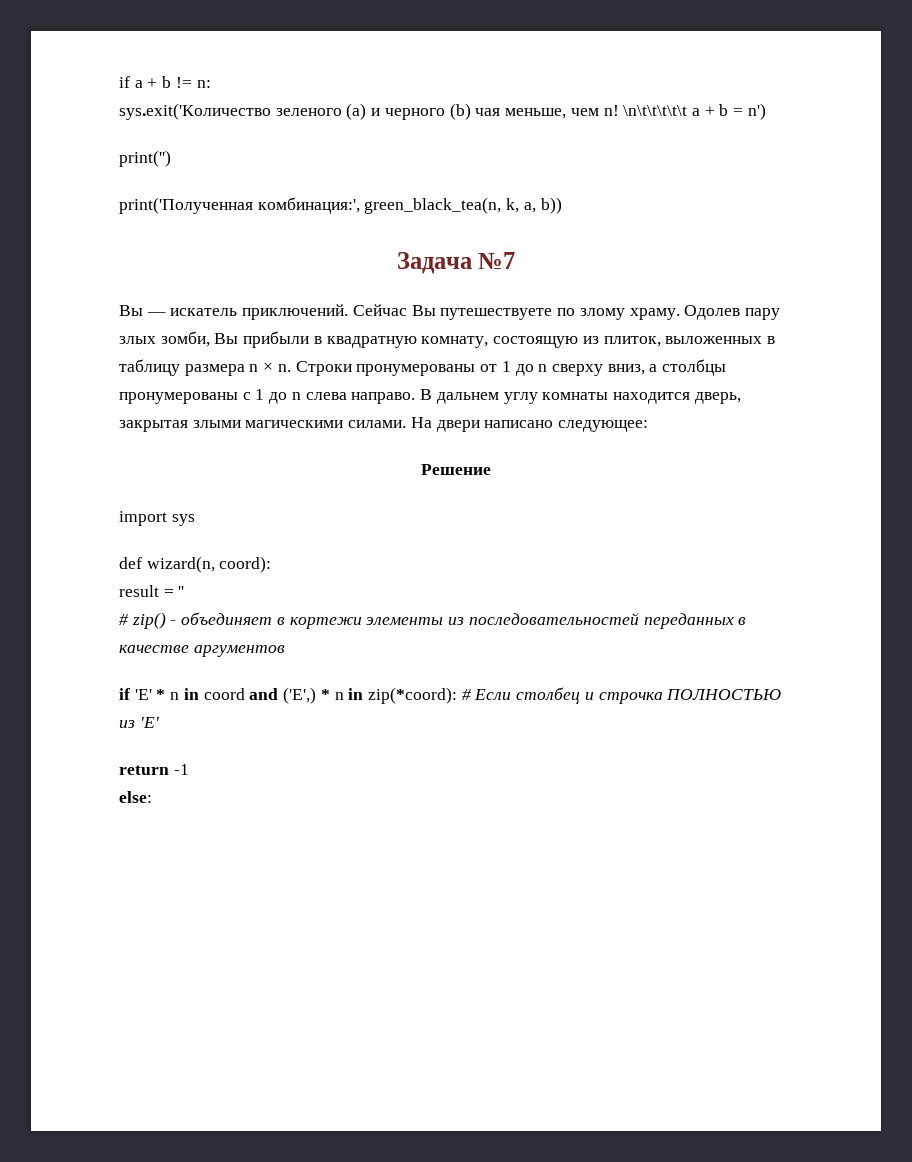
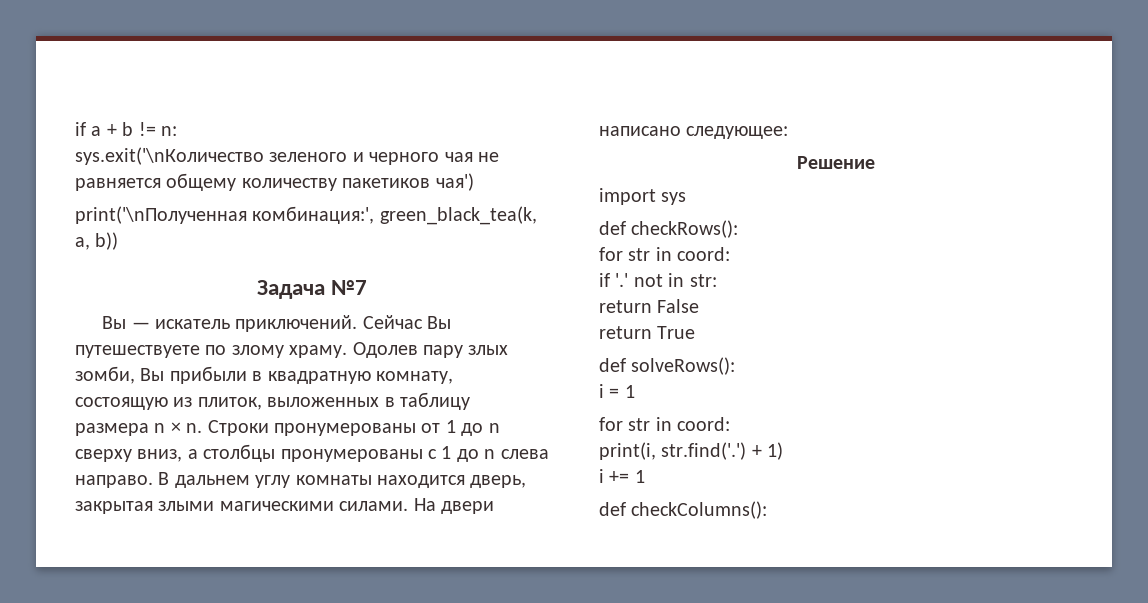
- sys.exit('Количество зеленого (а) и черного (b) чая меньше, чем n! \n\t\t\t\t\t a + b = n')
- print('')
- print('Полученная комбинация:', green_black_tea(n, k, a, b))
+ sys.exit('\nКоличество зеленого и черного чая не равняется общему количеству пакетиков чая')
+ print('\nПолученная комбинация:', green_black_tea(k, a, b))
- def wizard(n, coord):
- result = ''
- # zip() - объединяет в кортежи элементы из последовательностей переданных в качестве аргументов
- if 'E' * n in coord and ('E',) * n in zip(*coord): # Если столбец и строчка ПОЛНОСТЬЮ из 'Е'
- return -1
- else:
+ def checkRows():
+ for str in coord:
+ if '.' not in str:
+ return False
+ return True
+ def solveRows():
+ i = 1
+ for str in coord:
+ print(i, str.find('.') + 1)
+ i += 1
+ def checkColumns():

